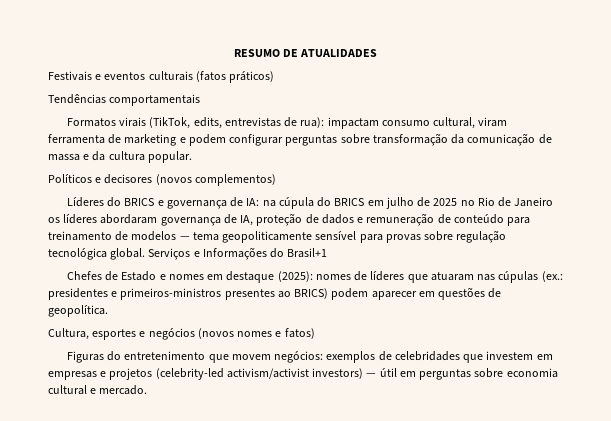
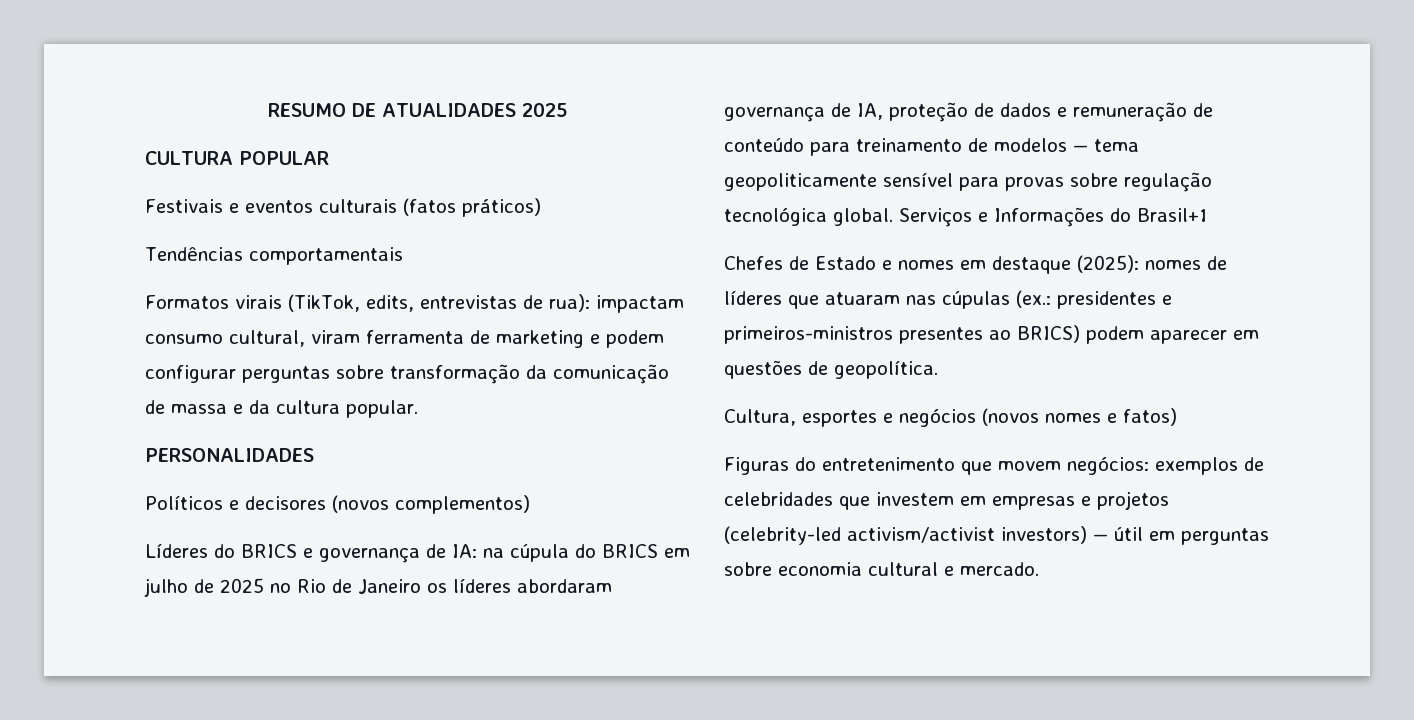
- RESUMO DE ATUALIDADES
+ RESUMO DE ATUALIDADES 2025
+ CULTURA POPULAR
+ PERSONALIDADES

